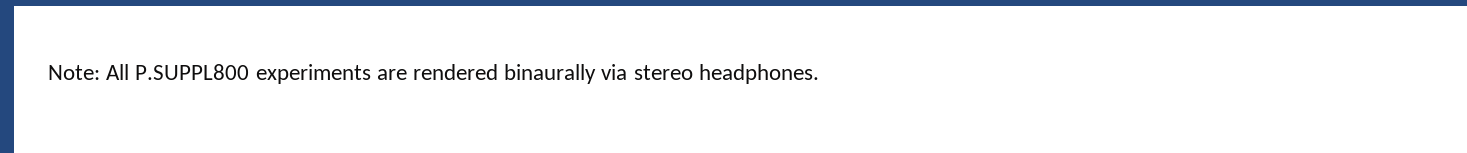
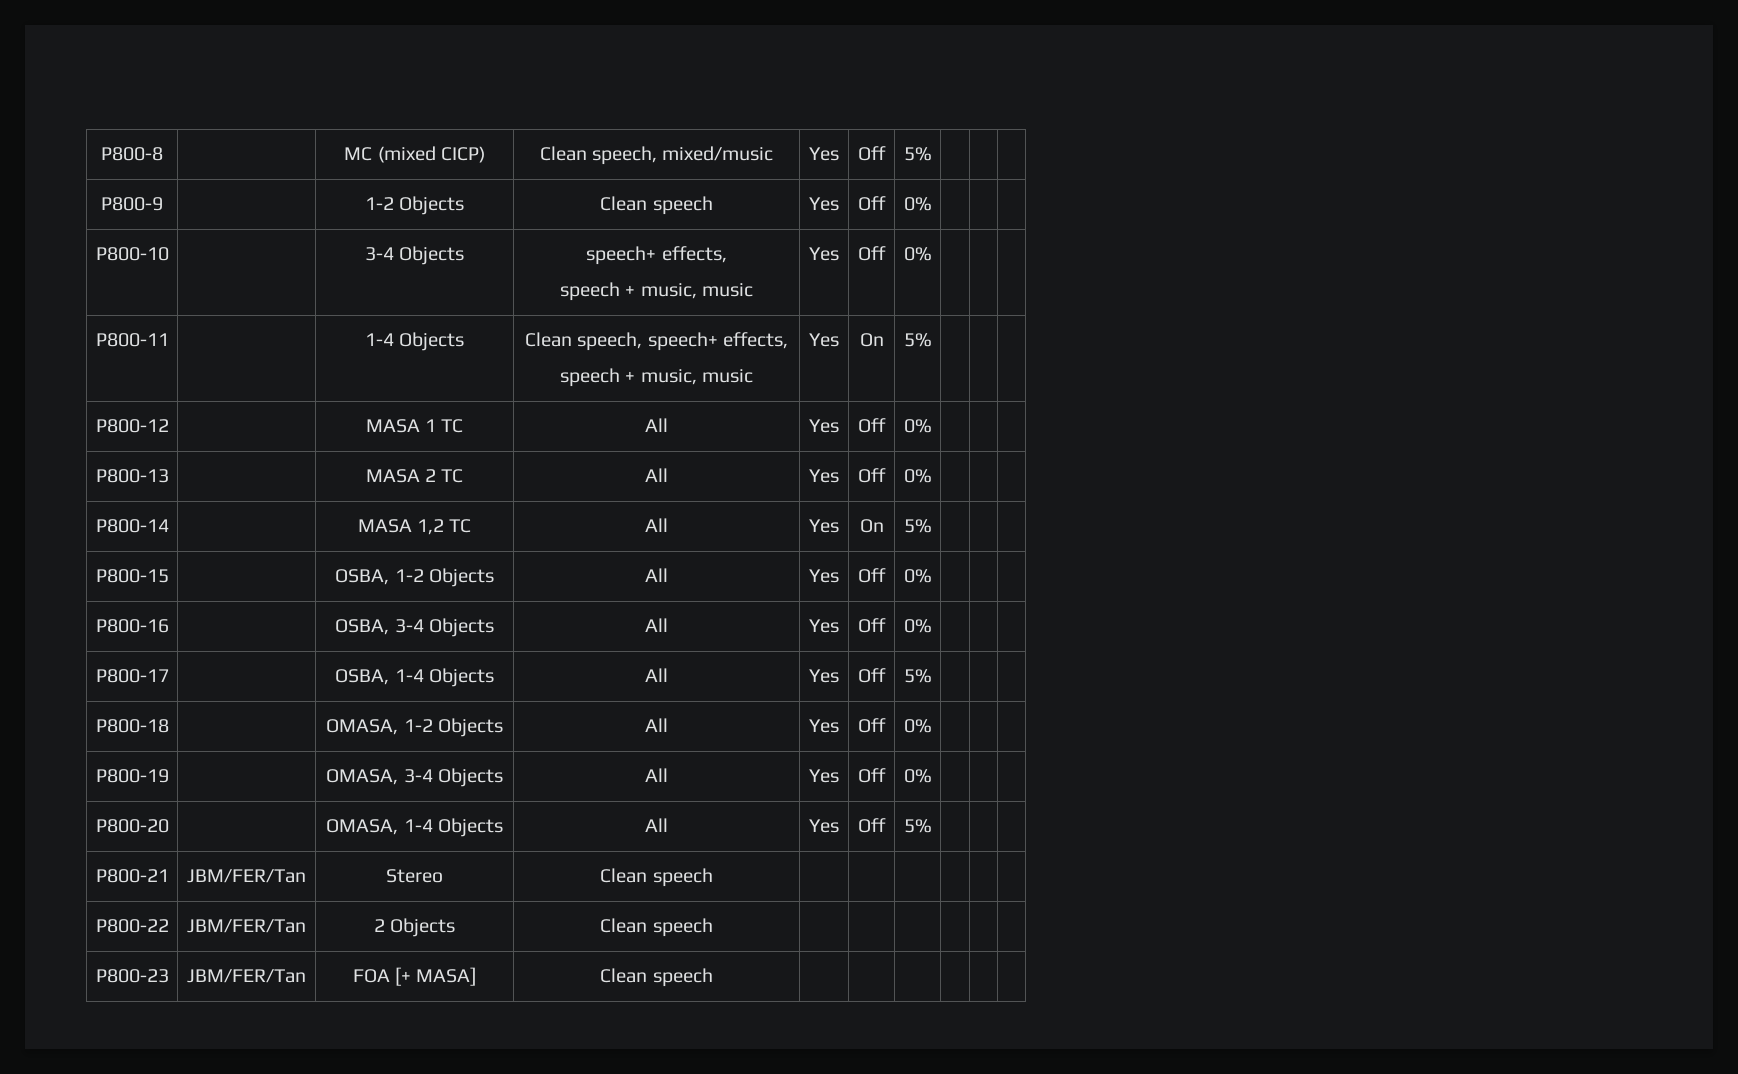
- Note: All P.SUPPL800 experiments are rendered binaurally via stereo headphones.
+ P800-8 | | MC (mixed CICP) | Clean speech, mixed/music | Yes | Off | 5% | | |
+ P800-9 | | 1-2 Objects | Clean speech | Yes | Off | 0% | | |
+ P800-10 | | 3-4 Objects | speech+ effects,
+ speech + music, music | Yes | Off | 0% | | |
+ P800-11 | | 1-4 Objects | Clean speech, speech+ effects,
+ speech + music, music | Yes | On | 5% | | |
+ P800-12 | | MASA 1 TC | All | Yes | Off | 0% | | |
+ P800-13 | | MASA 2 TC | All | Yes | Off | 0% | | |
+ P800-14 | | MASA 1,2 TC | All | Yes | On | 5% | | |
+ P800-15 | | OSBA, 1-2 Objects | All | Yes | Off | 0% | | |
+ P800-16 | | OSBA, 3-4 Objects | All | Yes | Off | 0% | | |
+ P800-17 | | OSBA, 1-4 Objects | All | Yes | Off | 5% | | |
+ P800-18 | | OMASA, 1-2 Objects | All | Yes | Off | 0% | | |
+ P800-19 | | OMASA, 3-4 Objects | All | Yes | Off | 0% | | |
+ P800-20 | | OMASA, 1-4 Objects | All | Yes | Off | 5% | | |
+ P800-21 | JBM/FER/Tan | Stereo | Clean speech | | | | | |
+ P800-22 | JBM/FER/Tan | 2 Objects | Clean speech | | | | | |
+ P800-23 | JBM/FER/Tan | FOA [+ MASA] | Clean speech | | | | | |

